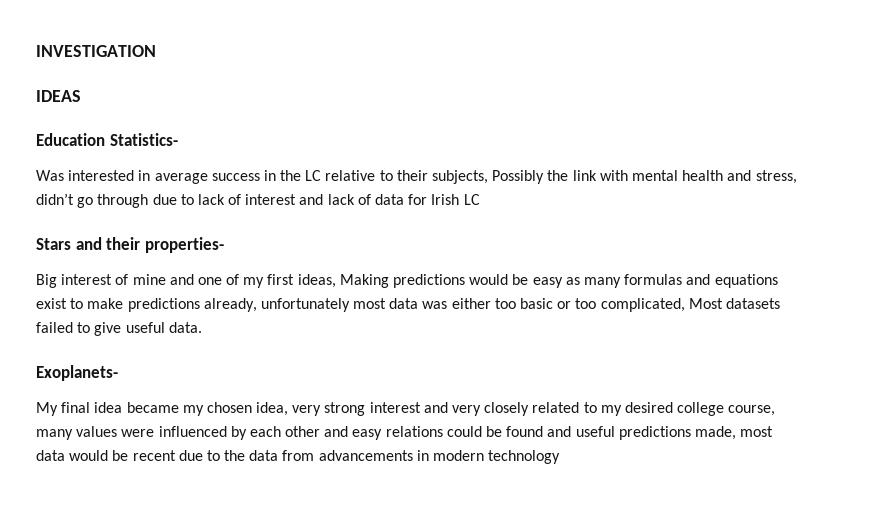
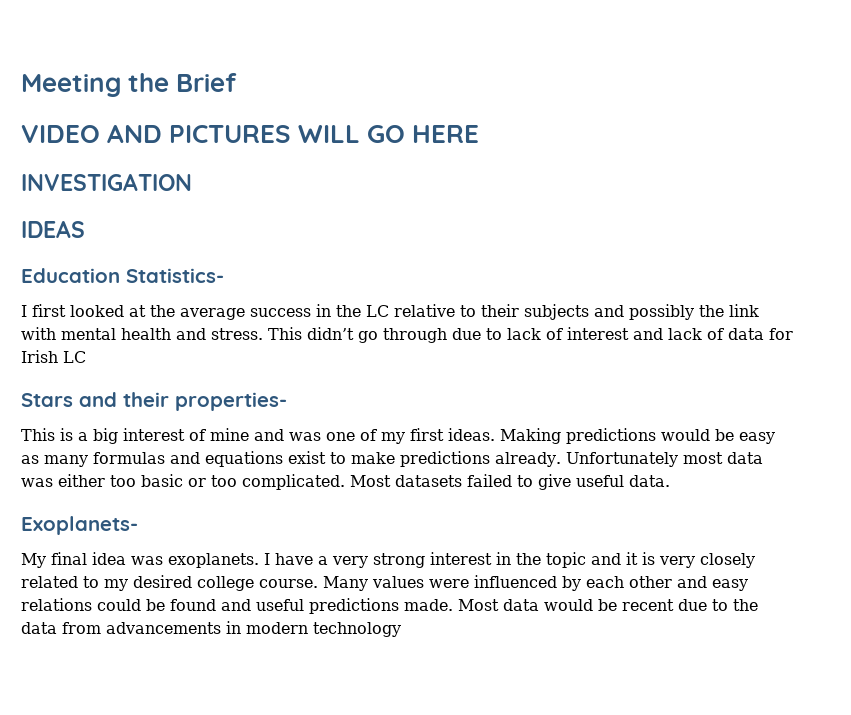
+ Meeting the Brief
+ VIDEO AND PICTURES WILL GO HERE
- Was interested in average success in the LC relative to their subjects, Possibly the link with mental health and stress, didn’t go through due to lack of interest and lack of data for Irish LC
+ I first looked at the average success in the LC relative to their subjects and possibly the link with mental health and stress. This didn’t go through due to lack of interest and lack of data for Irish LC
- Big interest of mine and one of my first ideas, Making predictions would be easy as many formulas and equations exist to make predictions already, unfortunately most data was either too basic or too complicated, Most datasets failed to give useful data.
+ This is a big interest of mine and was one of my first ideas. Making predictions would be easy as many formulas and equations exist to make predictions already. Unfortunately most data was either too basic or too complicated. Most datasets failed to give useful data.
- My final idea became my chosen idea, very strong interest and very closely related to my desired college course, many values were influenced by each other and easy relations could be found and useful predictions made, most data would be recent due to the data from advancements in modern technology
+ My final idea was exoplanets. I have a very strong interest in the topic and it is very closely related to my desired college course. Many values were influenced by each other and easy relations could be found and useful predictions made. Most data would be recent due to the data from advancements in modern technology

